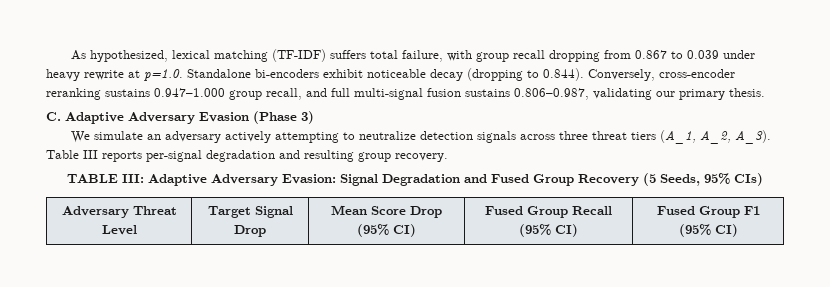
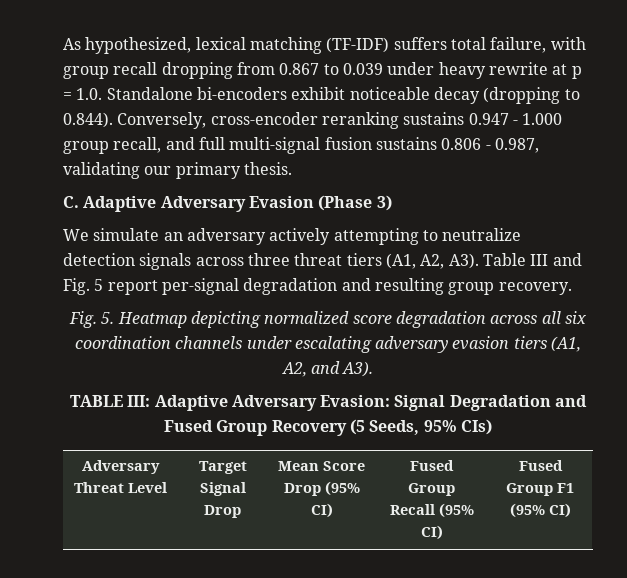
- As hypothesized, lexical matching (TF-IDF) suffers total failure, with group recall dropping from 0.867 to 0.039 under heavy rewrite at p=1.0. Standalone bi-encoders exhibit noticeable decay (dropping to 0.844). Conversely, cross-encoder reranking sustains 0.947–1.000 group recall, and full multi-signal fusion sustains 0.806–0.987, validating our primary thesis.
+ As hypothesized, lexical matching (TF-IDF) suffers total failure, with group recall dropping from 0.867 to 0.039 under heavy rewrite at p = 1.0. Standalone bi-encoders exhibit noticeable decay (dropping to 0.844). Conversely, cross-encoder reranking sustains 0.947 - 1.000 group recall, and full multi-signal fusion sustains 0.806 - 0.987, validating our primary thesis.
- We simulate an adversary actively attempting to neutralize detection signals across three threat tiers (A_1, A_2, A_3). Table III reports per-signal degradation and resulting group recovery.
+ We simulate an adversary actively attempting to neutralize detection signals across three threat tiers (A1, A2, A3). Table III and Fig. 5 report per-signal degradation and resulting group recovery.
+ Fig. 5. Heatmap depicting normalized score degradation across all six coordination channels under escalating adversary evasion tiers (A1, A2, and A3).

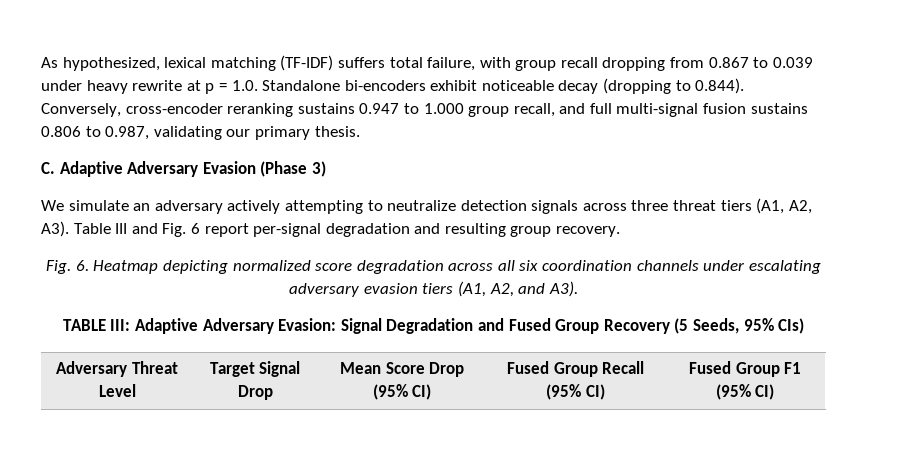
- As hypothesized, lexical matching (TF-IDF) suffers total failure, with group recall dropping from 0.867 to 0.039 under heavy rewrite at p = 1.0. Standalone bi-encoders exhibit noticeable decay (dropping to 0.844). Conversely, cross-encoder reranking sustains 0.947 - 1.000 group recall, and full multi-signal fusion sustains 0.806 - 0.987, validating our primary thesis.
+ As hypothesized, lexical matching (TF-IDF) suffers total failure, with group recall dropping from 0.867 to 0.039 under heavy rewrite at p = 1.0. Standalone bi-encoders exhibit noticeable decay (dropping to 0.844). Conversely, cross-encoder reranking sustains 0.947 to 1.000 group recall, and full multi-signal fusion sustains 0.806 to 0.987, validating our primary thesis.
- We simulate an adversary actively attempting to neutralize detection signals across three threat tiers (A1, A2, A3). Table III and Fig. 5 report per-signal degradation and resulting group recovery.
+ We simulate an adversary actively attempting to neutralize detection signals across three threat tiers (A1, A2, A3). Table III and Fig. 6 report per-signal degradation and resulting group recovery.
- Fig. 5. Heatmap depicting normalized score degradation across all six coordination channels under escalating adversary evasion tiers (A1, A2, and A3).
+ Fig. 6. Heatmap depicting normalized score degradation across all six coordination channels under escalating adversary evasion tiers (A1, A2, and A3).

